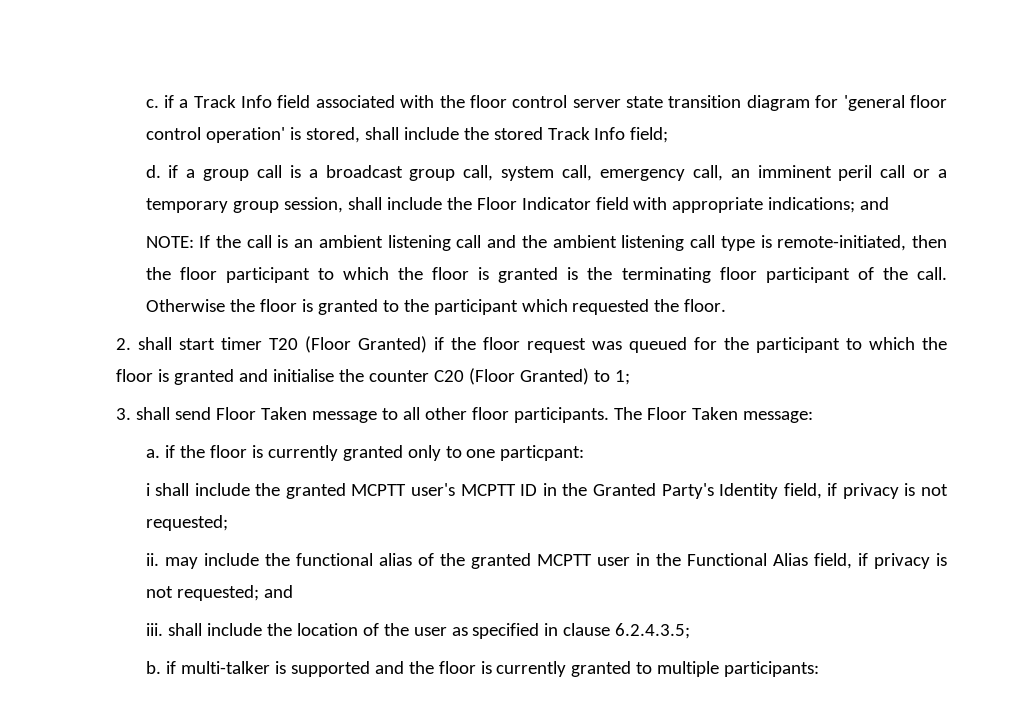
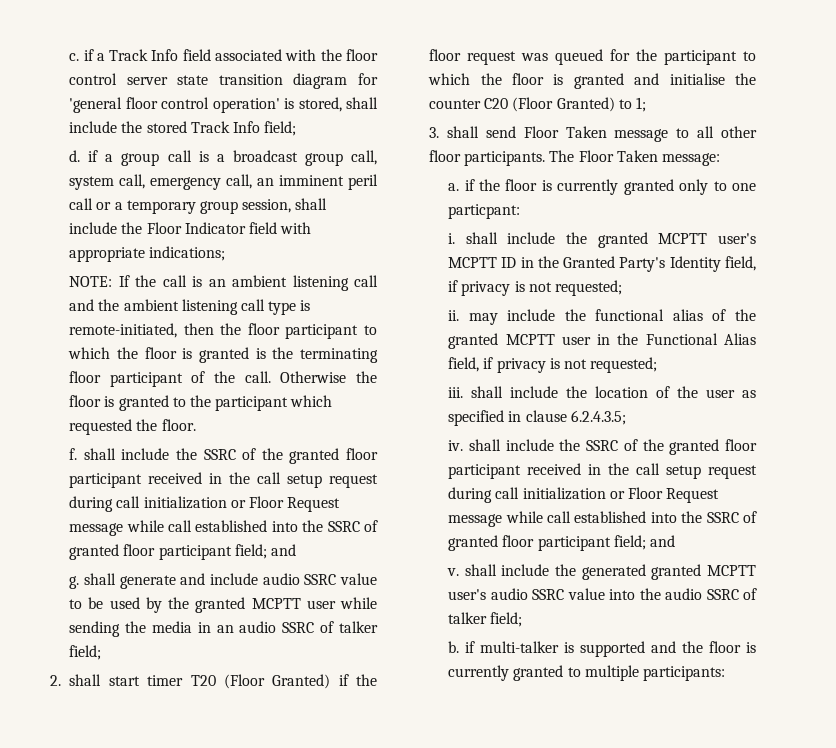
- d. if a group call is a broadcast group call, system call, emergency call, an imminent peril call or a temporary group session, shall include the Floor Indicator field with appropriate indications; and
+ d. if a group call is a broadcast group call, system call, emergency call, an imminent peril call or a temporary group session, shall include the Floor Indicator field with appropriate indications;
+ f. shall include the SSRC of the granted floor participant received in the call setup request during call initialization or Floor Request message while call established into the SSRC of granted floor participant field; and
+ g. shall generate and include audio SSRC value to be used by the granted MCPTT user while sending the media in an audio SSRC of talker field;
- i shall include the granted MCPTT user's MCPTT ID in the Granted Party's Identity field, if privacy is not requested;
+ i. shall include the granted MCPTT user's MCPTT ID in the Granted Party's Identity field, if privacy is not requested;
- ii. may include the functional alias of the granted MCPTT user in the Functional Alias field, if privacy is not requested; and
+ ii. may include the functional alias of the granted MCPTT user in the Functional Alias field, if privacy is not requested;
+ iv. shall include the SSRC of the granted floor participant received in the call setup request during call initialization or Floor Request message while call established into the SSRC of granted floor participant field; and
+ v. shall include the generated granted MCPTT user's audio SSRC value into the audio SSRC of talker field;

